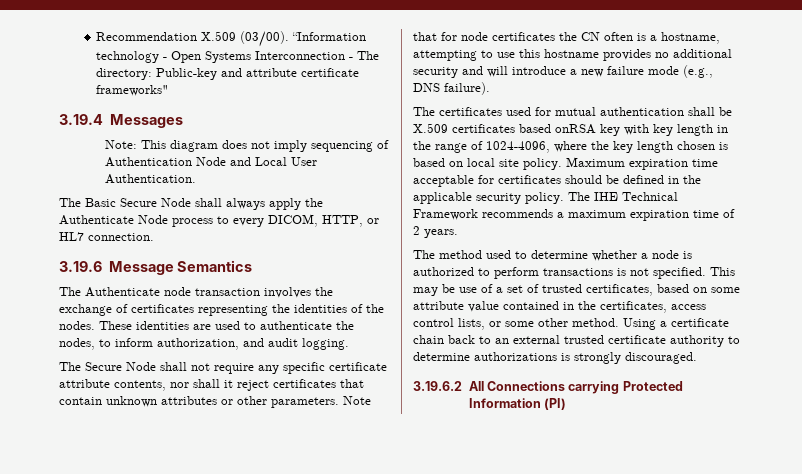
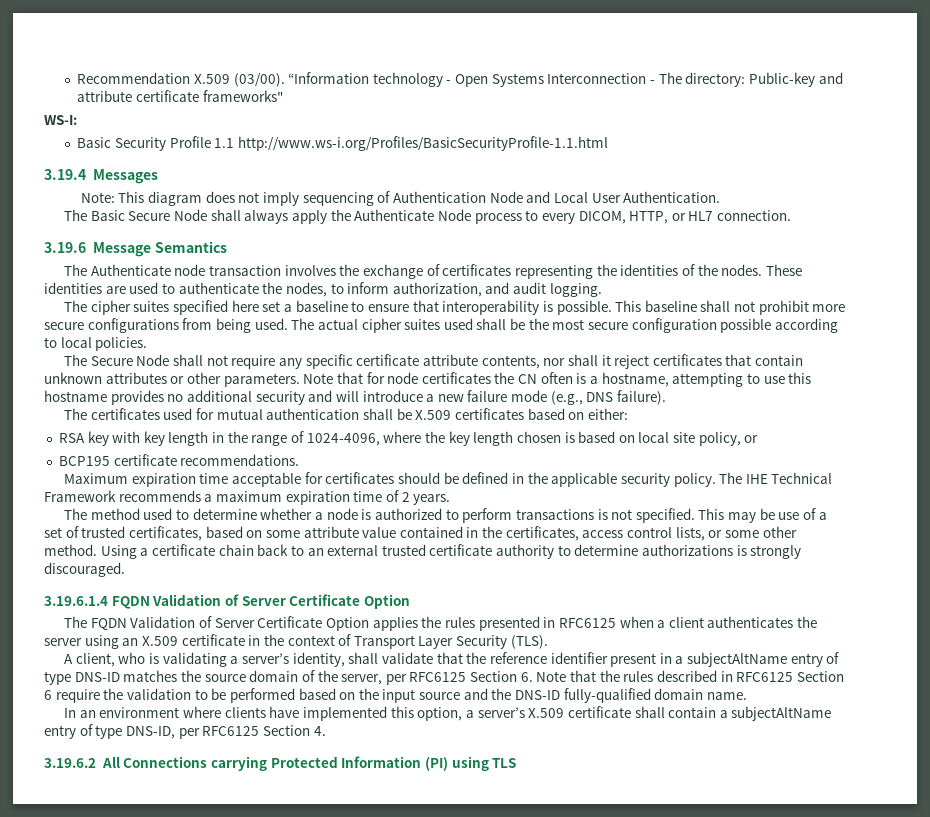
+ WS-I:
+ Basic Security Profile 1.1 http://www.ws-i.org/Profiles/BasicSecurityProfile-1.1.html
+ The cipher suites specified here set a baseline to ensure that interoperability is possible. This baseline shall not prohibit more secure configurations from being used. The actual cipher suites used shall be the most secure configuration possible according to local policies.
- The certificates used for mutual authentication shall be X.509 certificates based onRSA key with key length in the range of 1024-4096, where the key length chosen is based on local site policy. Maximum expiration time acceptable for certificates should be defined in the applicable security policy.
+ The certificates used for mutual authentication shall be X.509 certificates based on either:
+ RSA key with key length in the range of 1024-4096, where the key length chosen is based on local site policy, or
+ BCP195 certificate recommendations.
+ Maximum expiration time acceptable for certificates should be defined in the applicable security policy.
+ 3.19.6.1.4 FQDN Validation of Server Certificate Option
+ The FQDN Validation of Server Certificate Option applies the rules presented in RFC6125 when a client authenticates the server using an X.509 certificate in the context of Transport Layer Security (TLS).
+ A client, who is validating a server’s identity, shall validate that the reference identifier present in a subjectAltName entry of type DNS-ID matches the source domain of the server, per RFC6125 Section 6. Note that the rules described in RFC6125 Section 6 require the validation to be performed based on the input source and the DNS-ID fully-qualified domain name.
+ In an environment where clients have implemented this option, a server’s X.509 certificate shall contain a subjectAltName entry of type DNS-ID, per RFC6125 Section 4.
- 3.19.6.2 All Connections carrying Protected Information (PI)
+ 3.19.6.2 All Connections carrying Protected Information (PI) using TLS

